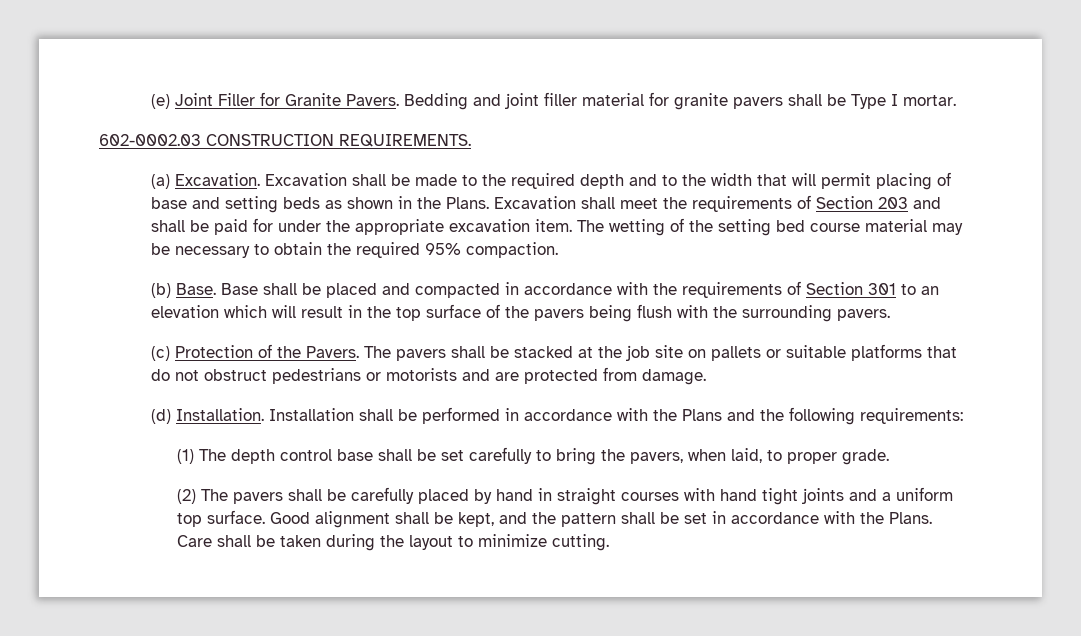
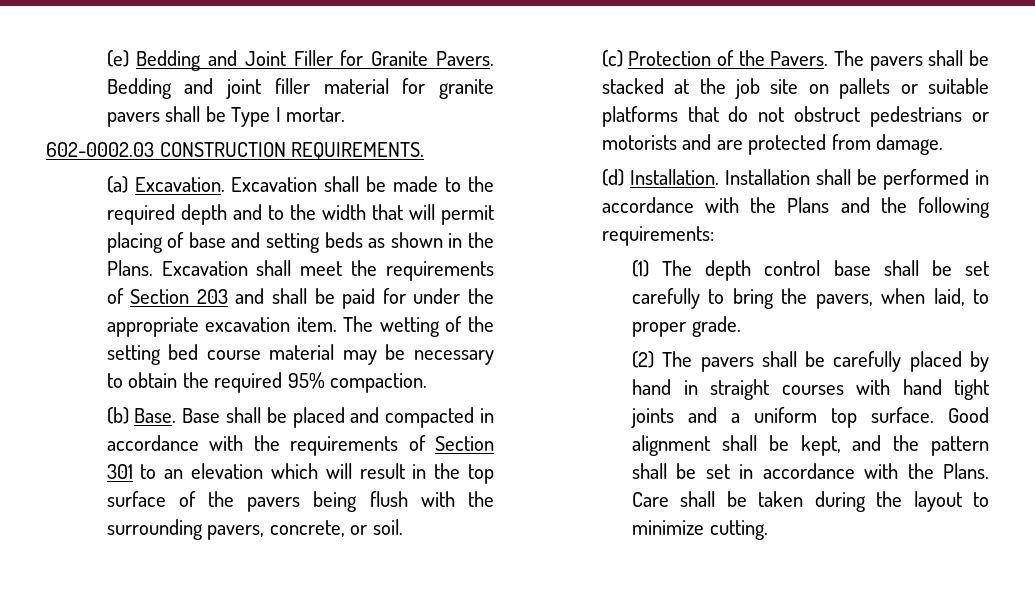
- (e) Joint Filler for Granite Pavers.
+ (e) Bedding and Joint Filler for Granite Pavers.
- Base shall be placed and compacted in accordance with the requirements of Section 301 to an elevation which will result in the top surface of the pavers being flush with the surrounding pavers.
+ Base shall be placed and compacted in accordance with the requirements of Section 301 to an elevation which will result in the top surface of the pavers being flush with the surrounding pavers, concrete, or soil.

